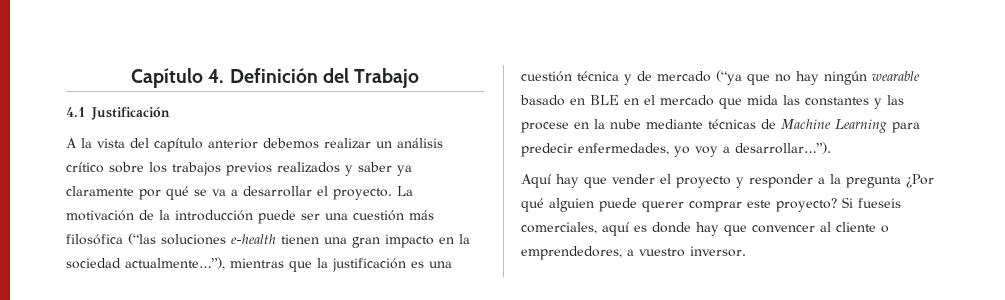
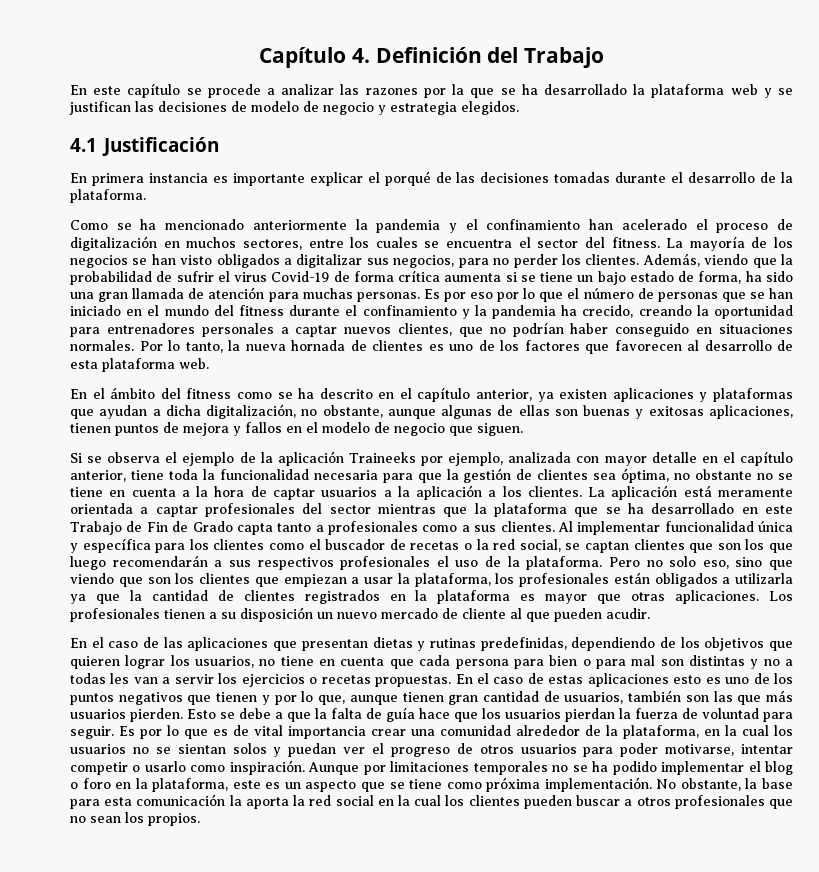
+ En este capítulo se procede a analizar las razones por la que se ha desarrollado la plataforma web y se justifican las decisiones de modelo de negocio y estrategia elegidos.
  4.1 Justificación
- A la vista del capítulo anterior debemos realizar un análisis crítico sobre los trabajos previos realizados y saber ya claramente por qué se va a desarrollar el proyecto. La motivación de la introducción puede ser una cuestión más filosófica (“las soluciones e-health tienen una gran impacto en la sociedad actualmente…”), mientras que la justificación es una cuestión técnica y de mercado (“ya que no hay ningún wearable basado en BLE en el mercado que mida las constantes y las procese en la nube mediante técnicas de Machine Learning para predecir enfermedades, yo voy a desarrollar…”).
- Aquí hay que vender el proyecto y responder a la pregunta ¿Por qué alguien puede querer comprar este proyecto? Si fueseis comerciales, aquí es donde hay que convencer al cliente o emprendedores, a vuestro inversor.
+ En primera instancia es importante explicar el porqué de las decisiones tomadas durante el desarrollo de la plataforma.
+ Como se ha mencionado anteriormente la pandemia y el confinamiento han acelerado el proceso de digitalización en muchos sectores, entre los cuales se encuentra el sector del fitness. La mayoría de los negocios se han visto obligados a digitalizar sus negocios, para no perder los clientes. Además, viendo que la probabilidad de sufrir el virus Covid-19 de forma crítica aumenta si se tiene un bajo estado de forma, ha sido una gran llamada de atención para muchas personas. Es por eso por lo que el número de personas que se han iniciado en el mundo del fitness durante el confinamiento y la pandemia ha crecido, creando la oportunidad para entrenadores personales a captar nuevos clientes, que no podrían haber conseguido en situaciones normales. Por lo tanto, la nueva hornada de clientes es uno de los factores que favorecen al desarrollo de esta plataforma web.
+ En el ámbito del fitness como se ha descrito en el capítulo anterior, ya existen aplicaciones y plataformas que ayudan a dicha digitalización, no obstante, aunque algunas de ellas son buenas y exitosas aplicaciones, tienen puntos de mejora y fallos en el modelo de negocio que siguen.
+ Si se observa el ejemplo de la aplicación Traineeks por ejemplo, analizada con mayor detalle en el capítulo anterior, tiene toda la funcionalidad necesaria para que la gestión de clientes sea óptima, no obstante no se tiene en cuenta a la hora de captar usuarios a la aplicación a los clientes. La aplicación está meramente orientada a captar profesionales del sector mientras que la plataforma que se ha desarrollado en este Trabajo de Fin de Grado capta tanto a profesionales como a sus clientes. Al implementar funcionalidad única y específica para los clientes como el buscador de recetas o la red social, se captan clientes que son los que luego recomendarán a sus respectivos profesionales el uso de la plataforma. Pero no solo eso, sino que viendo que son los clientes que empiezan a usar la plataforma, los profesionales están obligados a utilizarla ya que la cantidad de clientes registrados en la plataforma es mayor que otras aplicaciones. Los profesionales tienen a su disposición un nuevo mercado de cliente al que pueden acudir.
+ En el caso de las aplicaciones que presentan dietas y rutinas predefinidas, dependiendo de los objetivos que quieren lograr los usuarios, no tiene en cuenta que cada persona para bien o para mal son distintas y no a todas les van a servir los ejercicios o recetas propuestas. En el caso de estas aplicaciones esto es uno de los puntos negativos que tienen y por lo que, aunque tienen gran cantidad de usuarios, también son las que más usuarios pierden. Esto se debe a que la falta de guía hace que los usuarios pierdan la fuerza de voluntad para seguir. Es por lo que es de vital importancia crear una comunidad alrededor de la plataforma, en la cual los usuarios no se sientan solos y puedan ver el progreso de otros usuarios para poder motivarse, intentar competir o usarlo como inspiración. Aunque por limitaciones temporales no se ha podido implementar el blog o foro en la plataforma, este es un aspecto que se tiene como próxima implementación. No obstante, la base para esta comunicación la aporta la red social en la cual los clientes pueden buscar a otros profesionales que no sean los propios.

